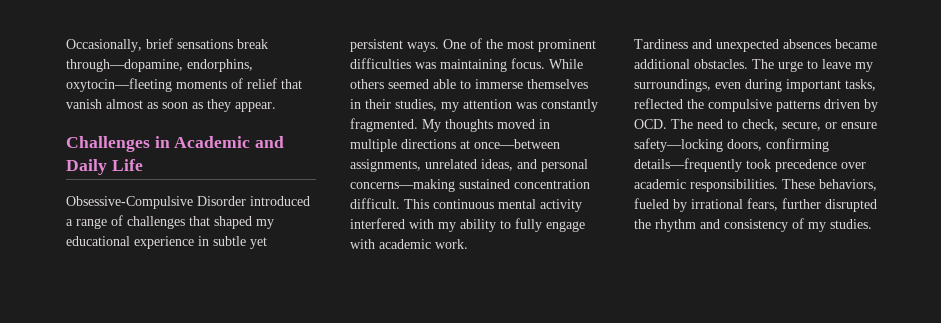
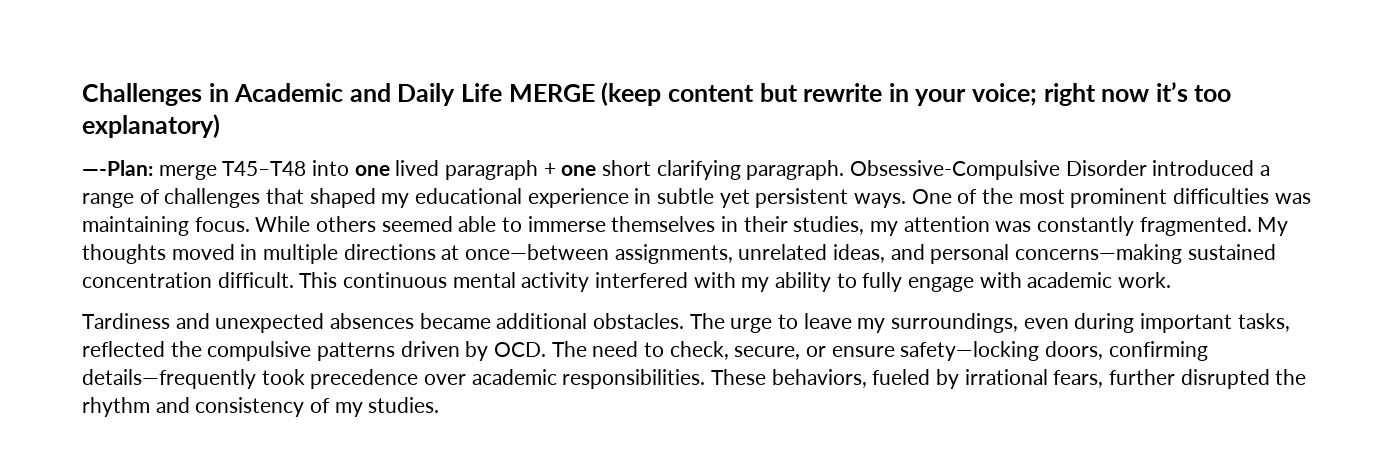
- Occasionally, brief sensations break through—dopamine, endorphins, oxytocin—fleeting moments of relief that vanish almost as soon as they appear.
- Challenges in Academic and Daily Life
- Obsessive-Compulsive Disorder introduced a range of challenges that shaped my educational experience in subtle yet persistent ways.
+ Challenges in Academic and Daily Life MERGE (keep content but rewrite in your voice; right now it’s too explanatory)
+ —-Plan: merge T45–T48 into one lived paragraph + one short clarifying paragraph. Obsessive-Compulsive Disorder introduced a range of challenges that shaped my educational experience in subtle yet persistent ways.

